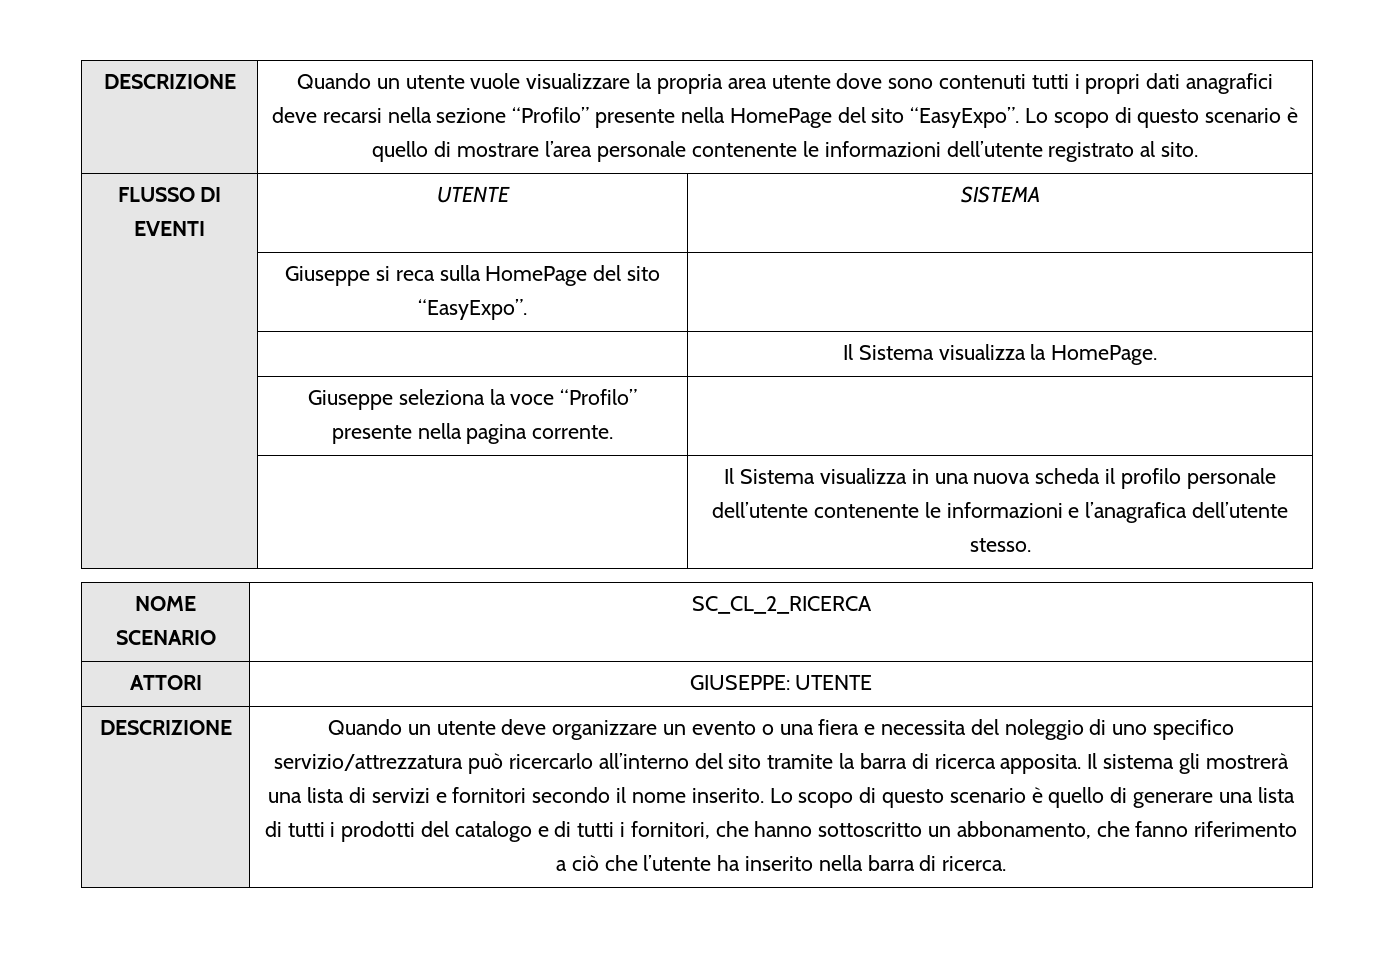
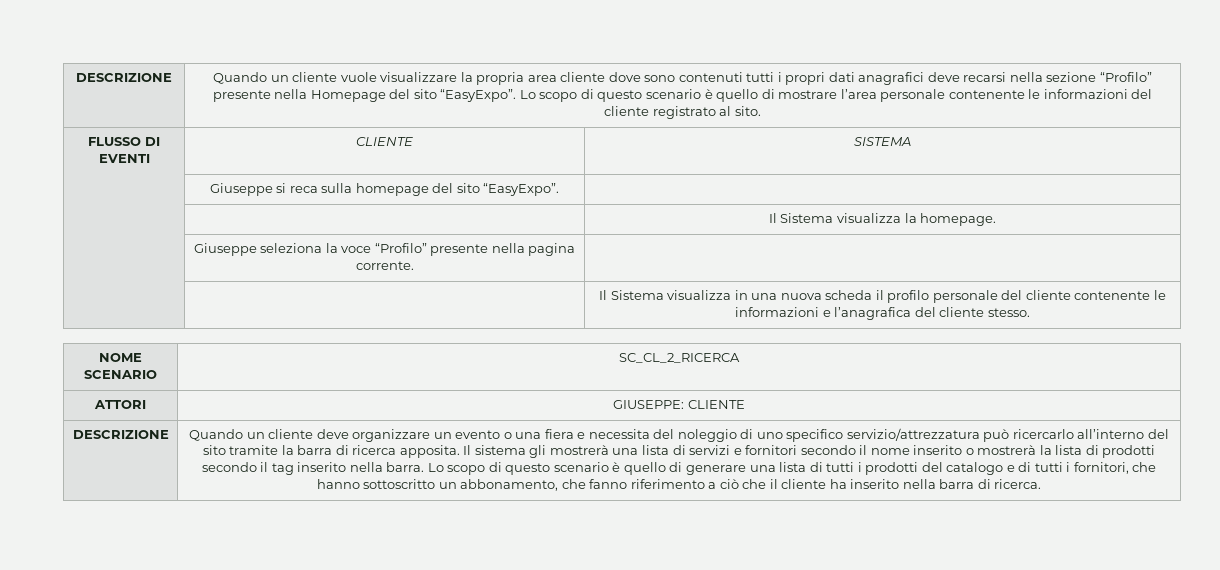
- DESCRIZIONE | Quando un utente vuole visualizzare la propria area utente dove sono contenuti tutti i propri dati anagrafici deve recarsi nella sezione “Profilo” presente nella HomePage del sito “EasyExpo”.
+ DESCRIZIONE | Quando un cliente vuole visualizzare la propria area cliente dove sono contenuti tutti i propri dati anagrafici deve recarsi nella sezione “Profilo” presente nella Homepage del sito “EasyExpo”.
- Lo scopo di questo scenario è quello di mostrare l’area personale contenente le informazioni dell’utente registrato al sito.
+ Lo scopo di questo scenario è quello di mostrare l’area personale contenente le informazioni del cliente registrato al sito.
- FLUSSO DI EVENTI | UTENTE | SISTEMA
+ FLUSSO DI EVENTI | CLIENTE | SISTEMA
- | Giuseppe si reca sulla HomePage del sito “EasyExpo”. |
+ | Giuseppe si reca sulla homepage del sito “EasyExpo”. |
- | | Il Sistema visualizza la HomePage.
+ | | Il Sistema visualizza la homepage.
- | | Il Sistema visualizza in una nuova scheda il profilo personale dell’utente contenente le informazioni e l’anagrafica dell’utente stesso.
+ | | Il Sistema visualizza in una nuova scheda il profilo personale del cliente contenente le informazioni e l’anagrafica del cliente stesso.
- ATTORI | GIUSEPPE: UTENTE
- DESCRIZIONE | Quando un utente deve organizzare un evento o una fiera e necessita del noleggio di uno specifico servizio/attrezzatura può ricercarlo all’interno del sito tramite la barra di ricerca apposita.
+ ATTORI | GIUSEPPE: CLIENTE
+ DESCRIZIONE | Quando un cliente deve organizzare un evento o una fiera e necessita del noleggio di uno specifico servizio/attrezzatura può ricercarlo all’interno del sito tramite la barra di ricerca apposita.
- Il sistema gli mostrerà una lista di servizi e fornitori secondo il nome inserito.
+ Il sistema gli mostrerà una lista di servizi e fornitori secondo il nome inserito o mostrerà la lista di prodotti secondo il tag inserito nella barra.
- Lo scopo di questo scenario è quello di generare una lista di tutti i prodotti del catalogo e di tutti i fornitori, che hanno sottoscritto un abbonamento, che fanno riferimento a ciò che l’utente ha inserito nella barra di ricerca.
+ Lo scopo di questo scenario è quello di generare una lista di tutti i prodotti del catalogo e di tutti i fornitori, che hanno sottoscritto un abbonamento, che fanno riferimento a ciò che il cliente ha inserito nella barra di ricerca.

